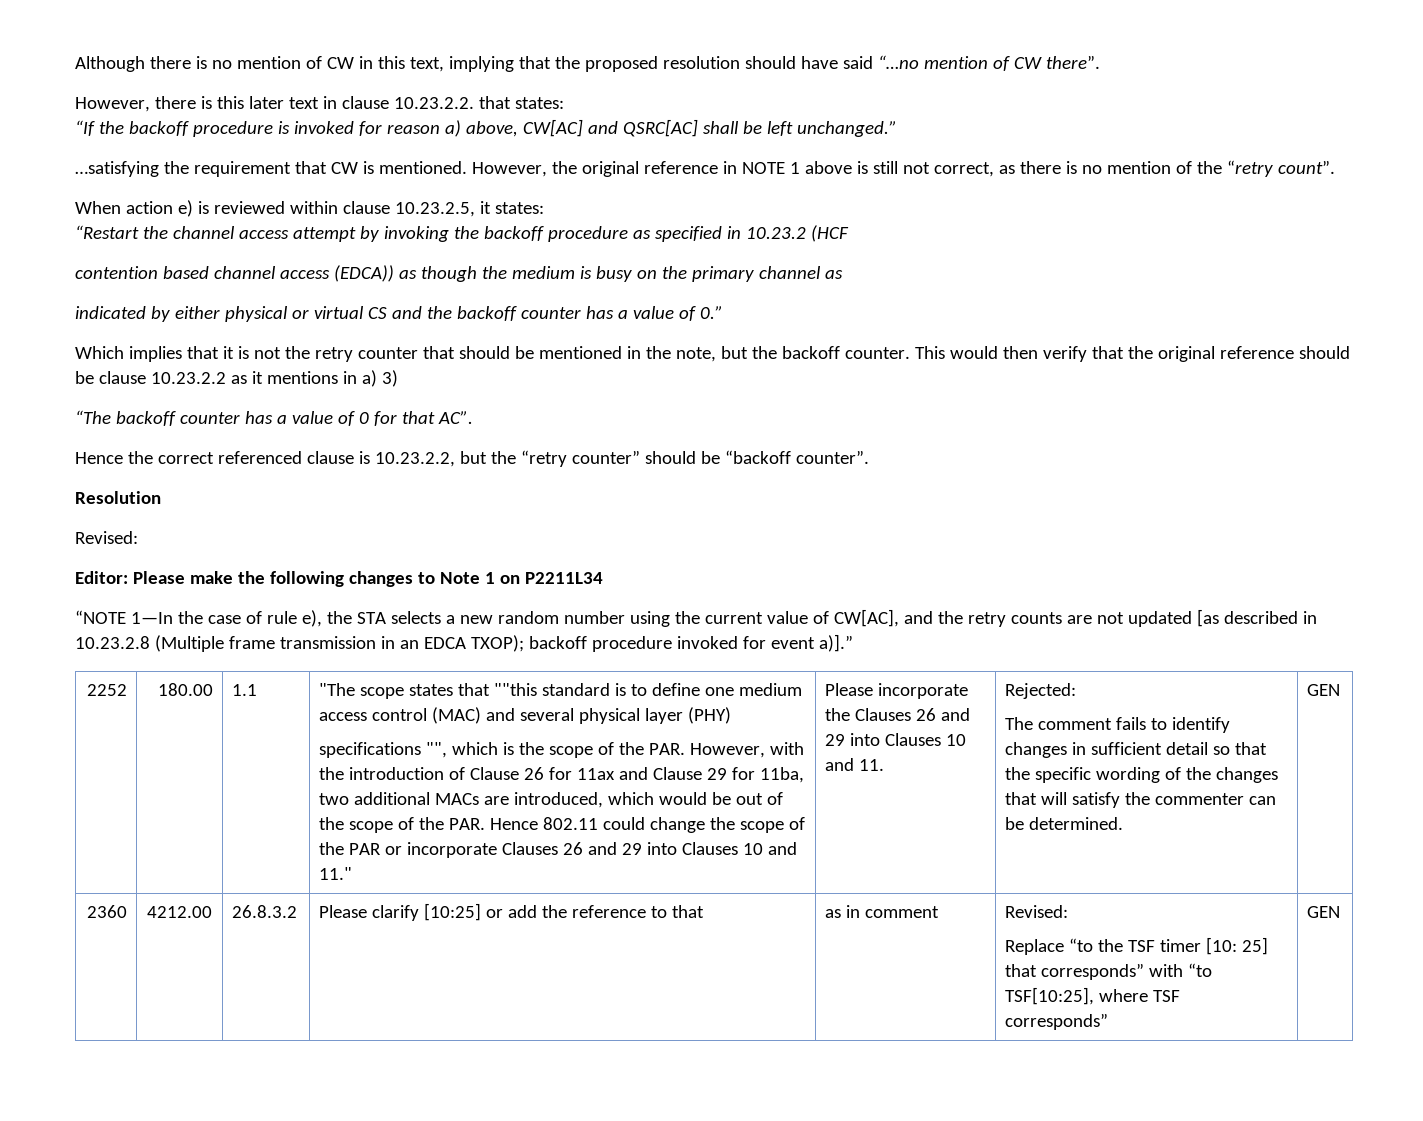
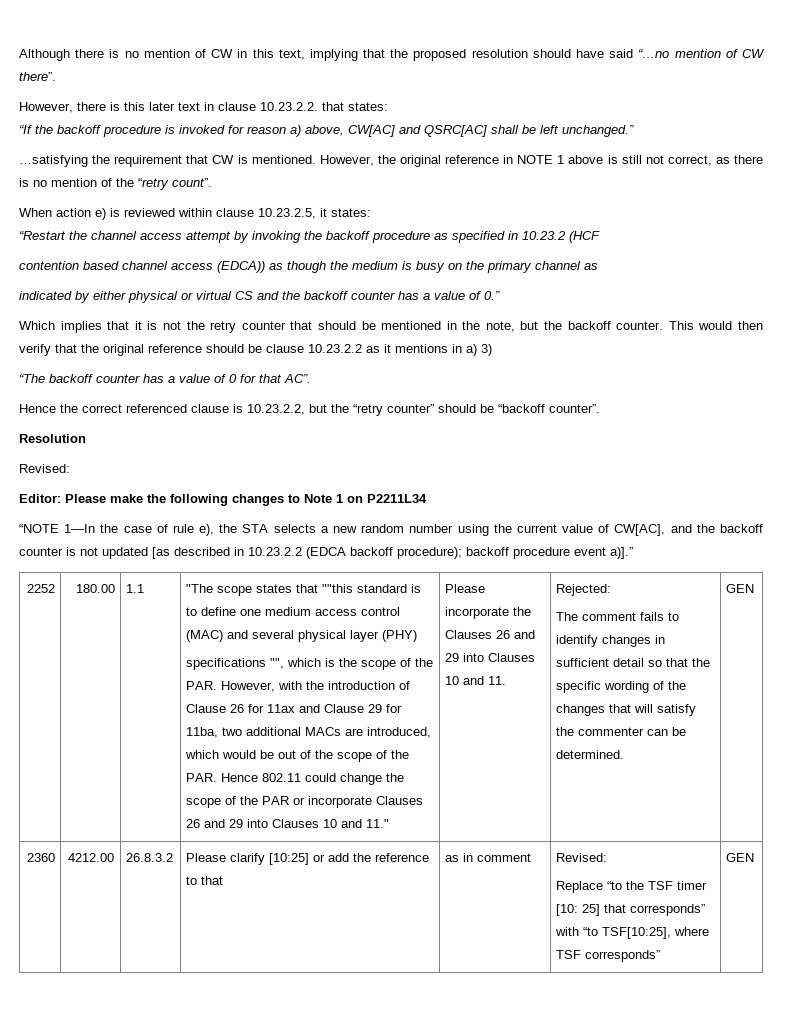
- “NOTE 1—In the case of rule e), the STA selects a new random number using the current value of CW[AC], and the retry counts are not updated [as described in 10.23.2.8 (Multiple frame transmission in an EDCA TXOP); backoff procedure invoked for event a)].”
+ “NOTE 1—In the case of rule e), the STA selects a new random number using the current value of CW[AC], and the backoff counter is not updated [as described in 10.23.2.2 (EDCA backoff procedure); backoff procedure event a)].”

